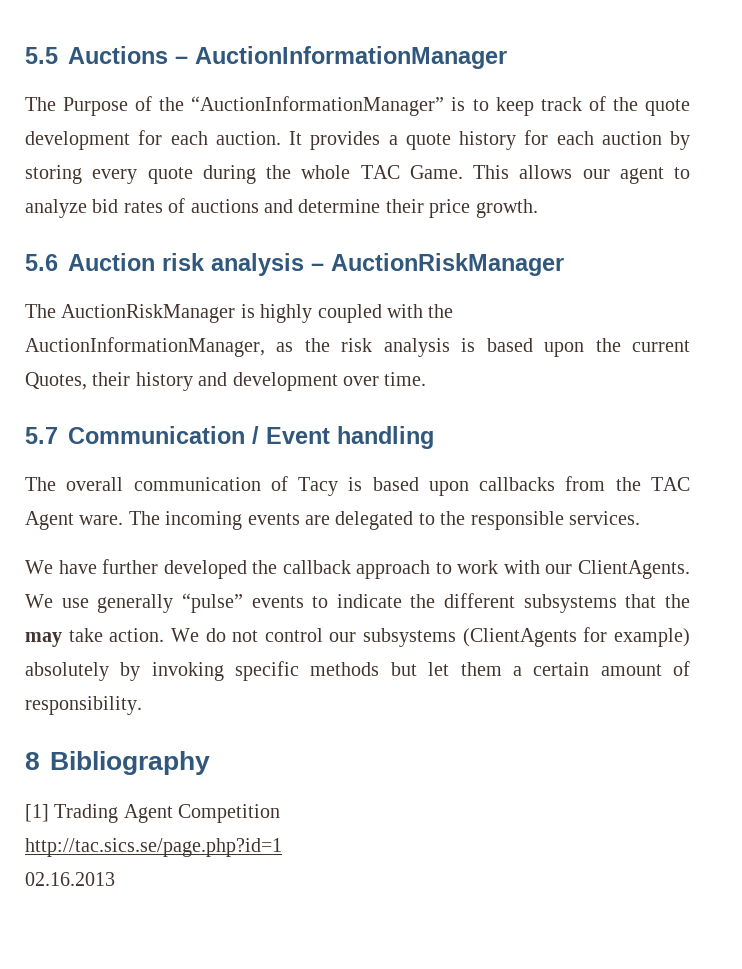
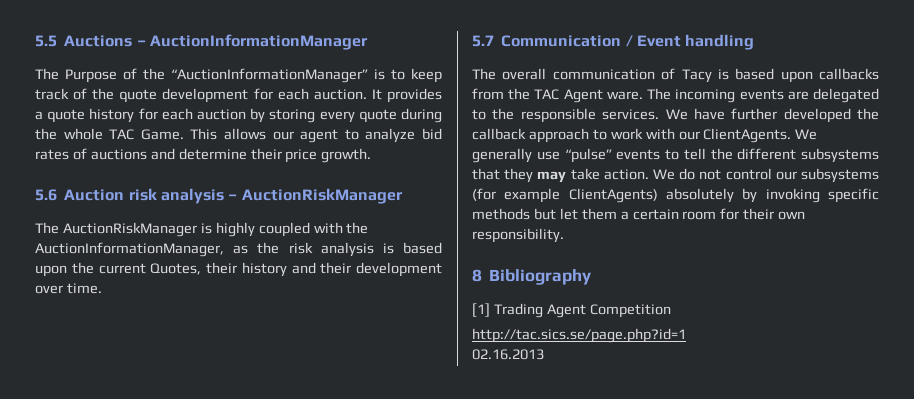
- The AuctionRiskManager is highly coupled with the AuctionInformationManager, as the risk analysis is based upon the current Quotes, their history and development over time.
+ The AuctionRiskManager is highly coupled with the AuctionInformationManager, as the risk analysis is based upon the current Quotes, their history and their development over time.
- The incoming events are delegated to the responsible services.
- We have further developed the callback approach to work with our ClientAgents.
+ The incoming events are delegated to the responsible services. We have further developed the callback approach to work with our ClientAgents.
- We use generally “pulse” events to indicate the different subsystems that the may take action.
+ We generally use “pulse” events to tell the different subsystems that they may take action.
- We do not control our subsystems (ClientAgents for example) absolutely by invoking specific methods but let them a certain amount of responsibility.
+ We do not control our subsystems (for example ClientAgents) absolutely by invoking specific methods but let them a certain room for their own responsibility.

